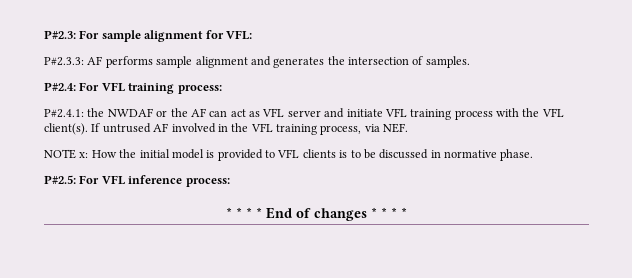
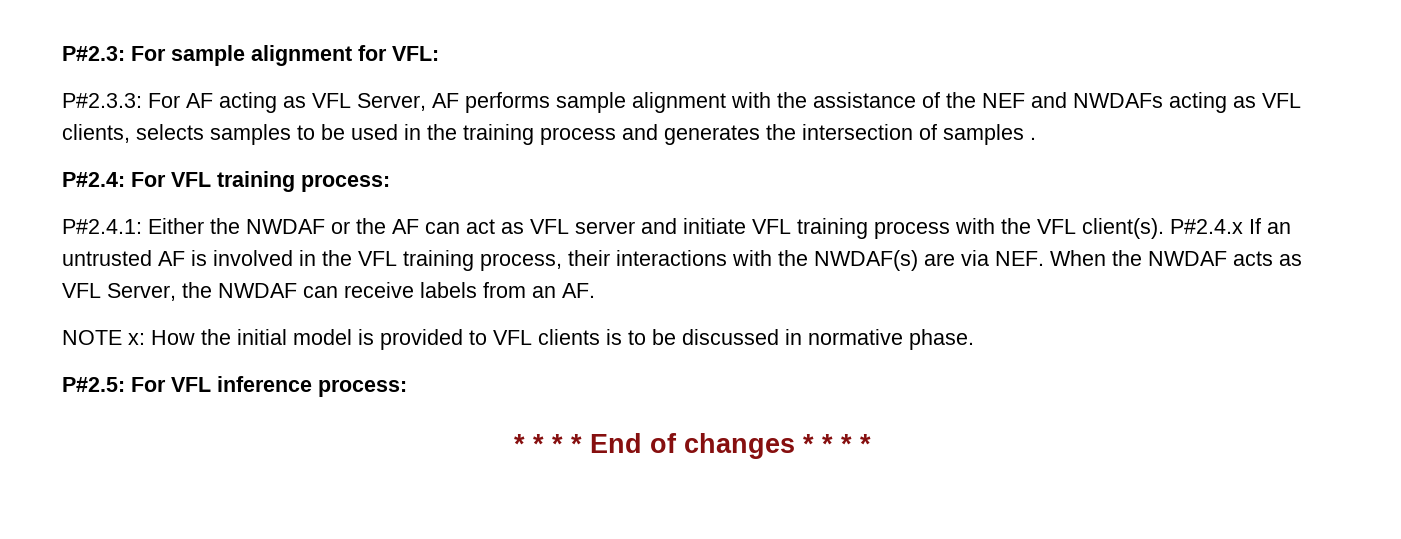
- P#2.3.3: AF performs sample alignment and generates the intersection of samples.
+ P#2.3.3: For AF acting as VFL Server, AF performs sample alignment with the assistance of the NEF and NWDAFs acting as VFL clients, selects samples to be used in the training process and generates the intersection of samples .
- P#2.4.1: the NWDAF or the AF can act as VFL server and initiate VFL training process with the VFL client(s).
+ P#2.4.1: Either the NWDAF or the AF can act as VFL server and initiate VFL training process with the VFL client(s).
- If untrused AF involved in the VFL training process, via NEF.
+ P#2.4.x If an untrusted AF is involved in the VFL training process, their interactions with the NWDAF(s) are via NEF. When the NWDAF acts as VFL Server, the NWDAF can receive labels from an AF.

